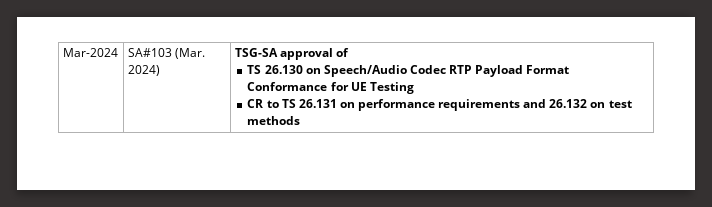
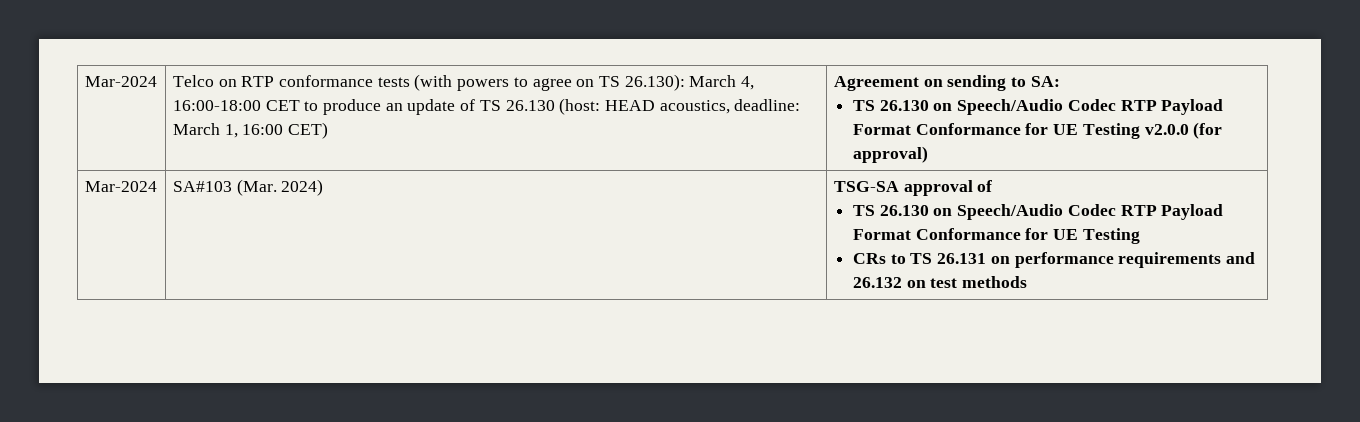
+ Mar-2024 | Telco on RTP conformance tests (with powers to agree on TS 26.130): March 4, 16:00-18:00 CET to produce an update of TS 26.130 (host: HEAD acoustics, deadline: March 1, 16:00 CET) | Agreement on sending to SA:
+ TS 26.130 on Speech/Audio Codec RTP Payload Format Conformance for UE Testing v2.0.0 (for approval)
  Mar-2024 | SA#103 (Mar. 2024) | TSG-SA approval of
  TS 26.130 on Speech/Audio Codec RTP Payload Format Conformance for UE Testing
- CR to TS 26.131 on performance requirements and 26.132 on test methods
+ CRs to TS 26.131 on performance requirements and 26.132 on test methods

